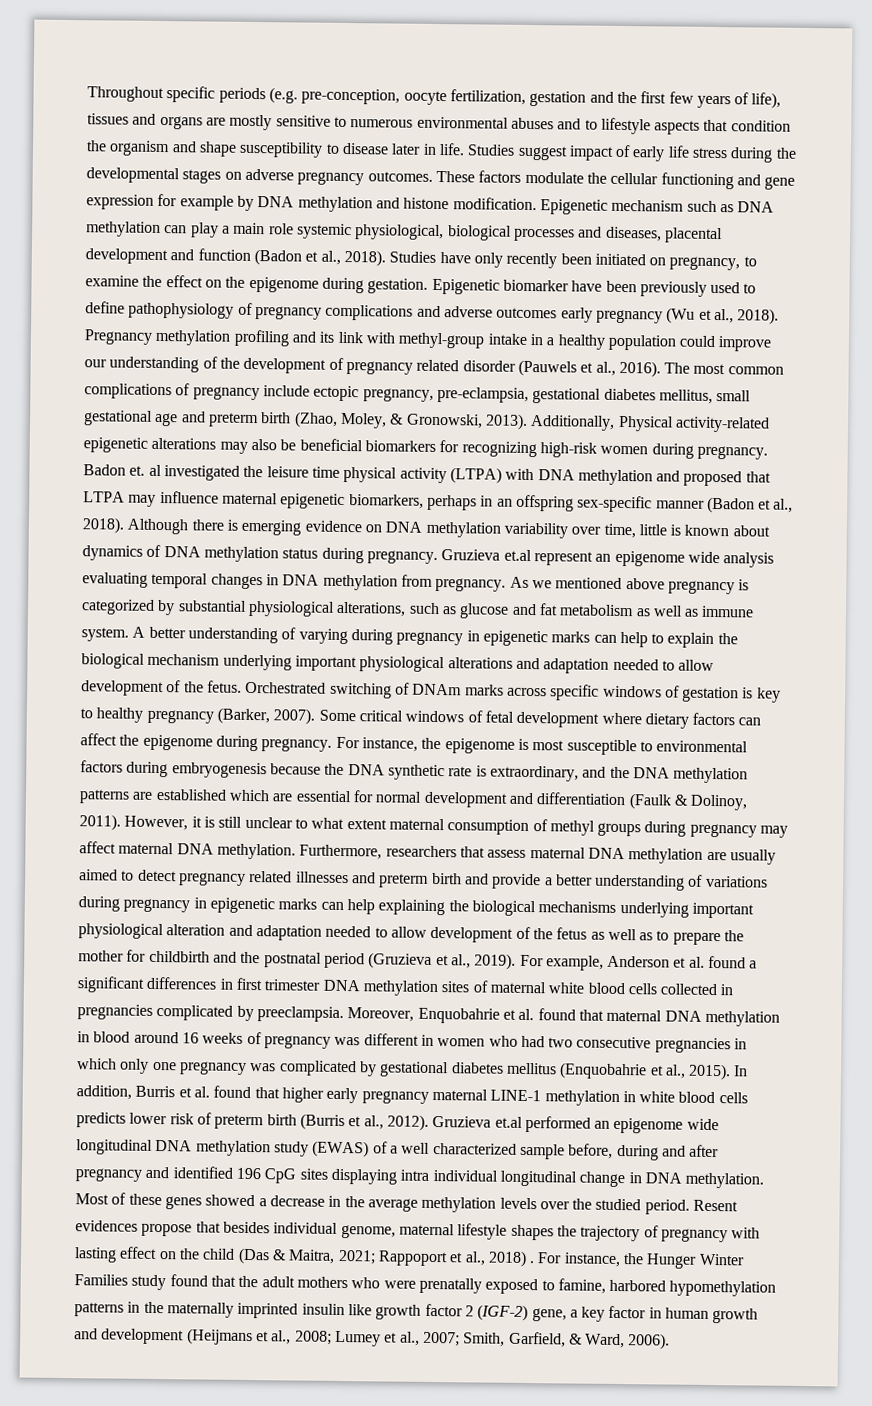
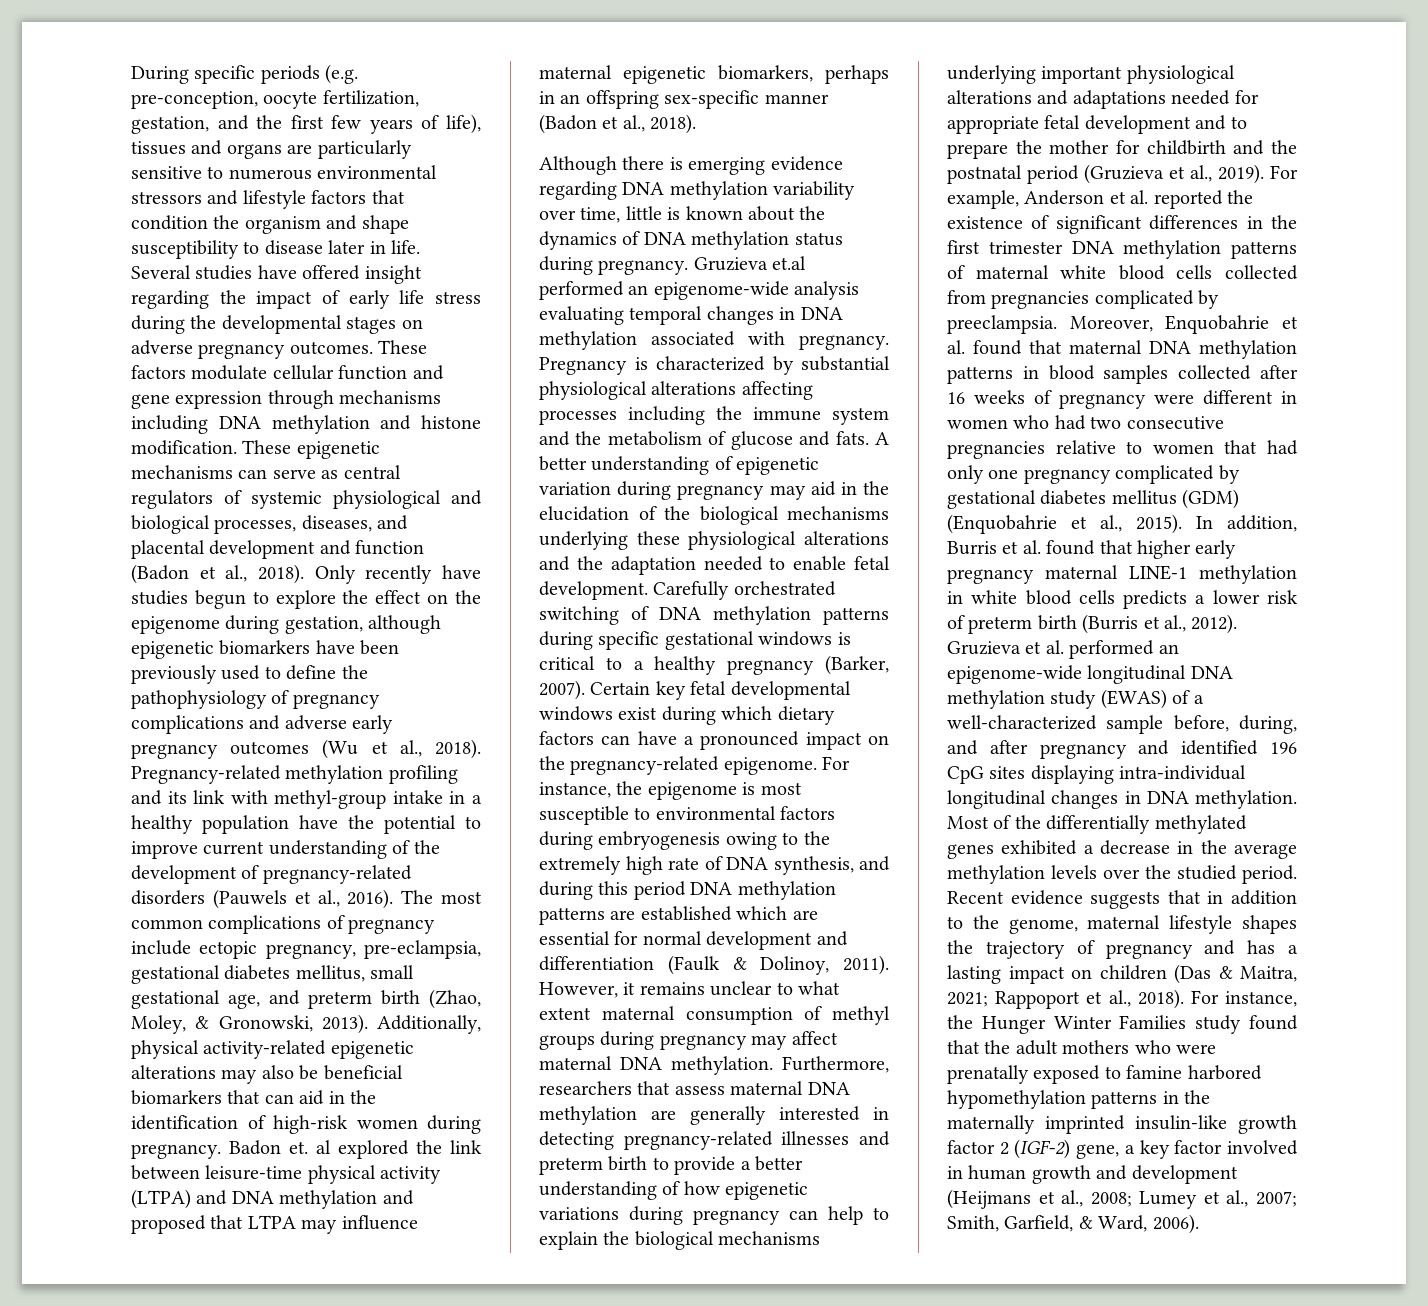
- Throughout specific periods (e.g. pre-conception, oocyte fertilization, gestation and the first few years of life), tissues and organs are mostly sensitive to numerous environmental abuses and to lifestyle aspects that condition the organism and shape susceptibility to disease later in life.
+ During specific periods (e.g. pre-conception, oocyte fertilization, gestation, and the first few years of life), tissues and organs are particularly sensitive to numerous environmental stressors and lifestyle factors that condition the organism and shape susceptibility to disease later in life.
- Studies suggest impact of early life stress during the developmental stages on adverse pregnancy outcomes.
+ Several studies have offered insight regarding the impact of early life stress during the developmental stages on adverse pregnancy outcomes.
- These factors modulate the cellular functioning and gene expression for example by DNA methylation and histone modification.
+ These factors modulate cellular function and gene expression through mechanisms including DNA methylation and histone modification.
- Epigenetic mechanism such as DNA methylation can play a main role systemic physiological, biological processes and diseases, placental development and function (Badon et al., 2018).
+ These epigenetic mechanisms can serve as central regulators of systemic physiological and biological processes, diseases, and placental development and function (Badon et al., 2018).
- Studies have only recently been initiated on pregnancy, to examine the effect on the epigenome during gestation. Epigenetic biomarker have been previously used to define pathophysiology of pregnancy complications and adverse outcomes early pregnancy (Wu et al., 2018).
+ Only recently have studies begun to explore the effect on the epigenome during gestation, although epigenetic biomarkers have been previously used to define the pathophysiology of pregnancy complications and adverse early pregnancy outcomes (Wu et al., 2018).
- Pregnancy methylation profiling and its link with methyl-group intake in a healthy population could improve our understanding of the development of pregnancy related disorder (Pauwels et al., 2016).
+ Pregnancy-related methylation profiling and its link with methyl-group intake in a healthy population have the potential to improve current understanding of the development of pregnancy-related disorders (Pauwels et al., 2016).
- The most common complications of pregnancy include ectopic pregnancy, pre-eclampsia, gestational diabetes mellitus, small gestational age and preterm birth (Zhao, Moley, & Gronowski, 2013).
+ The most common complications of pregnancy include ectopic pregnancy, pre-eclampsia, gestational diabetes mellitus, small gestational age, and preterm birth (Zhao, Moley, & Gronowski, 2013).
- Additionally, Physical activity-related epigenetic alterations may also be beneficial biomarkers for recognizing high-risk women during pregnancy.
+ Additionally, physical activity-related epigenetic alterations may also be beneficial biomarkers that can aid in the identification of high-risk women during pregnancy.
- Badon et. al investigated the leisure time physical activity (LTPA) with DNA methylation and proposed that LTPA may influence maternal epigenetic biomarkers, perhaps in an offspring sex-specific manner (Badon et al., 2018). Although there is emerging evidence on DNA methylation variability over time, little is known about dynamics of DNA methylation status during pregnancy.
+ Badon et. al explored the link between leisure-time physical activity (LTPA) and DNA methylation and proposed that LTPA may influence maternal epigenetic biomarkers, perhaps in an offspring sex-specific manner (Badon et al., 2018).
+ Although there is emerging evidence regarding DNA methylation variability over time, little is known about the dynamics of DNA methylation status during pregnancy.
- Gruzieva et.al represent an epigenome wide analysis evaluating temporal changes in DNA methylation from pregnancy. As we mentioned above pregnancy is categorized by substantial physiological alterations, such as glucose and fat metabolism as well as immune system. A better understanding of varying during pregnancy in epigenetic marks can help to explain the biological mechanism underlying important physiological alterations and adaptation needed to allow development of the fetus. Orchestrated switching of DNAm marks across specific windows of gestation is key to healthy pregnancy (Barker, 2007). Some critical windows of fetal development where dietary factors can affect the epigenome during pregnancy.
+ Gruzieva et.al performed an epigenome-wide analysis evaluating temporal changes in DNA methylation associated with pregnancy. Pregnancy is characterized by substantial physiological alterations affecting processes including the immune system and the metabolism of glucose and fats. A better understanding of epigenetic variation during pregnancy may aid in the elucidation of the biological mechanisms underlying these physiological alterations and the adaptation needed to enable fetal development. Carefully orchestrated switching of DNA methylation patterns during specific gestational windows is critical to a healthy pregnancy (Barker, 2007). Certain key fetal developmental windows exist during which dietary factors can have a pronounced impact on the pregnancy-related epigenome.
- For instance, the epigenome is most susceptible to environmental factors during embryogenesis because the DNA synthetic rate is extraordinary, and the DNA methylation patterns are established which are essential for normal development and differentiation (Faulk & Dolinoy, 2011).
+ For instance, the epigenome is most susceptible to environmental factors during embryogenesis owing to the extremely high rate of DNA synthesis, and during this period DNA methylation patterns are established which are essential for normal development and differentiation (Faulk & Dolinoy, 2011).
- However, it is still unclear to what extent maternal consumption of methyl groups during pregnancy may affect maternal DNA methylation.
+ However, it remains unclear to what extent maternal consumption of methyl groups during pregnancy may affect maternal DNA methylation.
- Furthermore, researchers that assess maternal DNA methylation are usually aimed to detect pregnancy related illnesses and preterm birth and provide a better understanding of variations during pregnancy in epigenetic marks can help explaining the biological mechanisms underlying important physiological alteration and adaptation needed to allow development of the fetus as well as to prepare the mother for childbirth and the postnatal period (Gruzieva et al., 2019).
+ Furthermore, researchers that assess maternal DNA methylation are generally interested in detecting pregnancy-related illnesses and preterm birth to provide a better understanding of how epigenetic variations during pregnancy can help to explain the biological mechanisms underlying important physiological alterations and adaptations needed for appropriate fetal development and to prepare the mother for childbirth and the postnatal period (Gruzieva et al., 2019).
- For example, Anderson et al. found a significant differences in first trimester DNA methylation sites of maternal white blood cells collected in pregnancies complicated by preeclampsia.
+ For example, Anderson et al. reported the existence of significant differences in the first trimester DNA methylation patterns of maternal white blood cells collected from pregnancies complicated by preeclampsia.
- Moreover, Enquobahrie et al. found that maternal DNA methylation in blood around 16 weeks of pregnancy was different in women who had two consecutive pregnancies in which only one pregnancy was complicated by gestational diabetes mellitus (Enquobahrie et al., 2015).
+ Moreover, Enquobahrie et al. found that maternal DNA methylation patterns in blood samples collected after 16 weeks of pregnancy were different in women who had two consecutive pregnancies relative to women that had only one pregnancy complicated by gestational diabetes mellitus (GDM) (Enquobahrie et al., 2015).
- In addition, Burris et al. found that higher early pregnancy maternal LINE-1 methylation in white blood cells predicts lower risk of preterm birth (Burris et al., 2012).
+ In addition, Burris et al. found that higher early pregnancy maternal LINE-1 methylation in white blood cells predicts a lower risk of preterm birth (Burris et al., 2012).
- Gruzieva et.al performed an epigenome wide longitudinal DNA methylation study (EWAS) of a well characterized sample before, during and after pregnancy and identified 196 CpG sites displaying intra individual longitudinal change in DNA methylation.
+ Gruzieva et al. performed an epigenome-wide longitudinal DNA methylation study (EWAS) of a well-characterized sample before, during, and after pregnancy and identified 196 CpG sites displaying intra-individual longitudinal changes in DNA methylation.
- Most of these genes showed a decrease in the average methylation levels over the studied period.
+ Most of the differentially methylated genes exhibited a decrease in the average methylation levels over the studied period.
- Resent evidences propose that besides individual genome, maternal lifestyle shapes the trajectory of pregnancy with lasting effect on the child (Das & Maitra, 2021; Rappoport et al., 2018) .
+ Recent evidence suggests that in addition to the genome, maternal lifestyle shapes the trajectory of pregnancy and has a lasting impact on children (Das & Maitra, 2021; Rappoport et al., 2018).
- For instance, the Hunger Winter Families study found that the adult mothers who were prenatally exposed to famine, harbored hypomethylation patterns in the maternally imprinted insulin like growth factor 2 (IGF-2) gene, a key factor in human growth and development (Heijmans et al., 2008; Lumey et al., 2007; Smith, Garfield, & Ward, 2006).
+ For instance, the Hunger Winter Families study found that the adult mothers who were prenatally exposed to famine harbored hypomethylation patterns in the maternally imprinted insulin-like growth factor 2 (IGF-2) gene, a key factor involved in human growth and development (Heijmans et al., 2008; Lumey et al., 2007; Smith, Garfield, & Ward, 2006).

